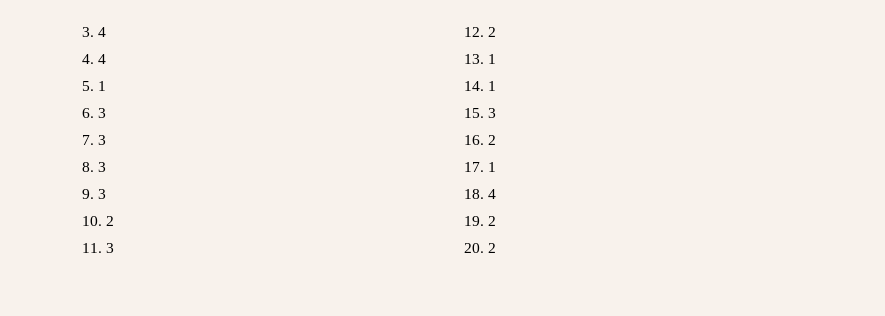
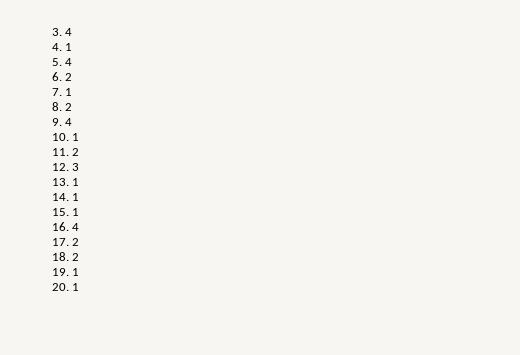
- 4. 4
- 5. 1
- 6. 3
- 7. 3
+ 4. 1
+ 5. 4
+ 6. 2
+ 7. 1
- 8. 3
+ 8. 2
- 9. 3
+ 9. 4
- 10. 2
- 11. 3
- 12. 2
+ 10. 1
+ 11. 2
+ 12. 3
- 15. 3
+ 15. 1
- 16. 2
- 17. 1
- 18. 4
- 19. 2
+ 16. 4
+ 17. 2
+ 18. 2
+ 19. 1
- 20. 2
+ 20. 1

